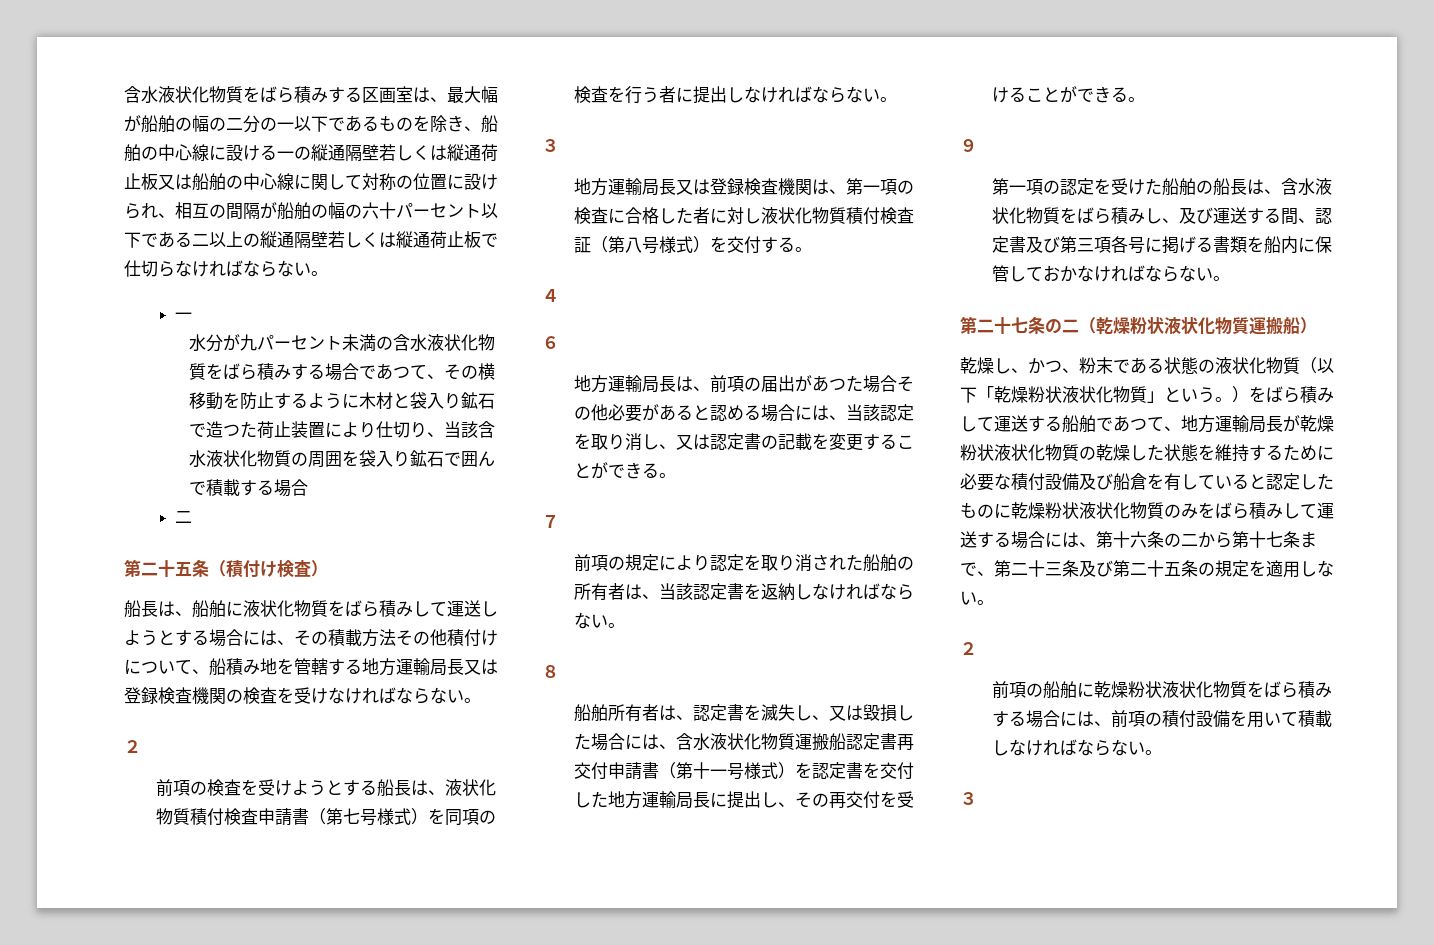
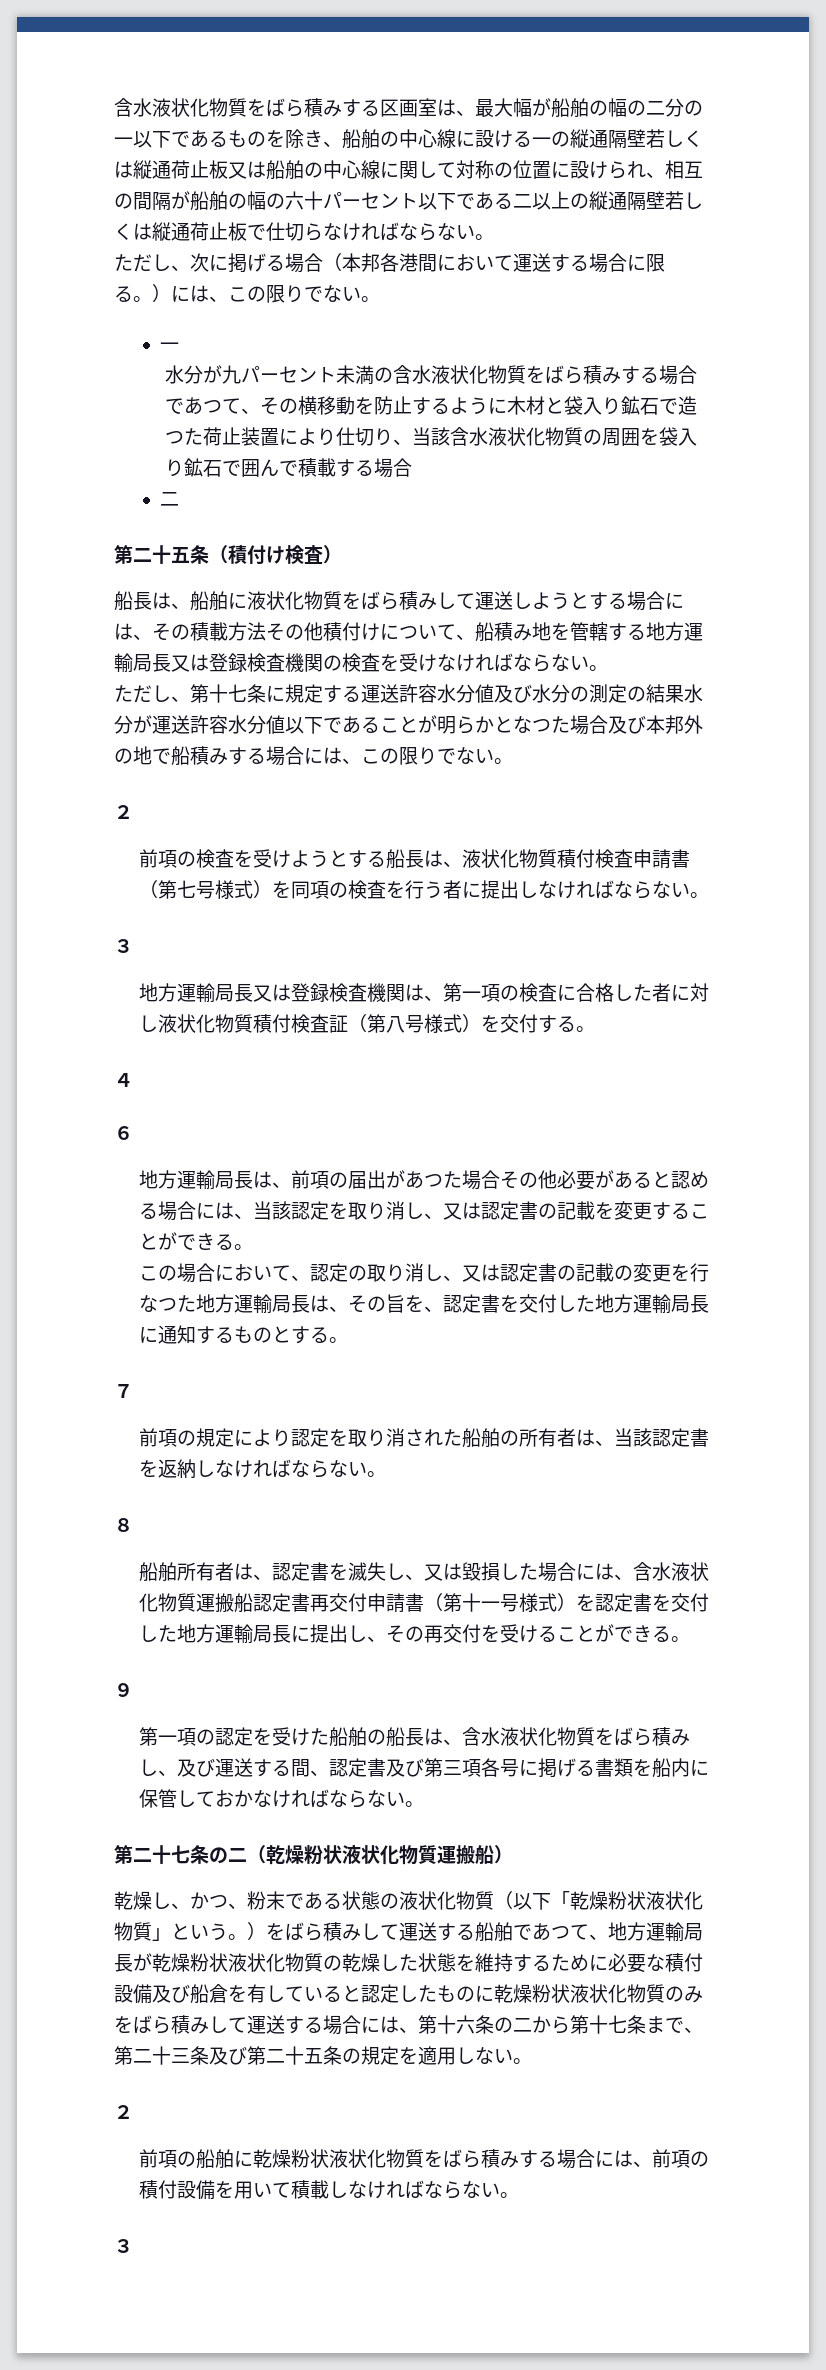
+ ただし、次に掲げる場合（本邦各港間において運送する場合に限る。）には、この限りでない。
+ ただし、第十七条に規定する運送許容水分値及び水分の測定の結果水分が運送許容水分値以下であることが明らかとなつた場合及び本邦外の地で船積みする場合には、この限りでない。
+ この場合において、認定の取り消し、又は認定書の記載の変更を行なつた地方運輸局長は、その旨を、認定書を交付した地方運輸局長に通知するものとする。

